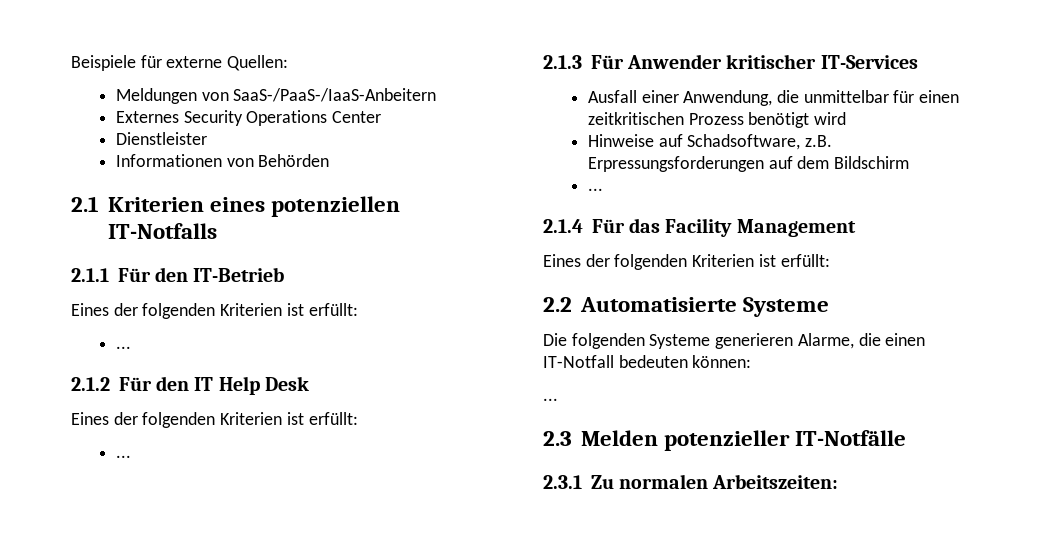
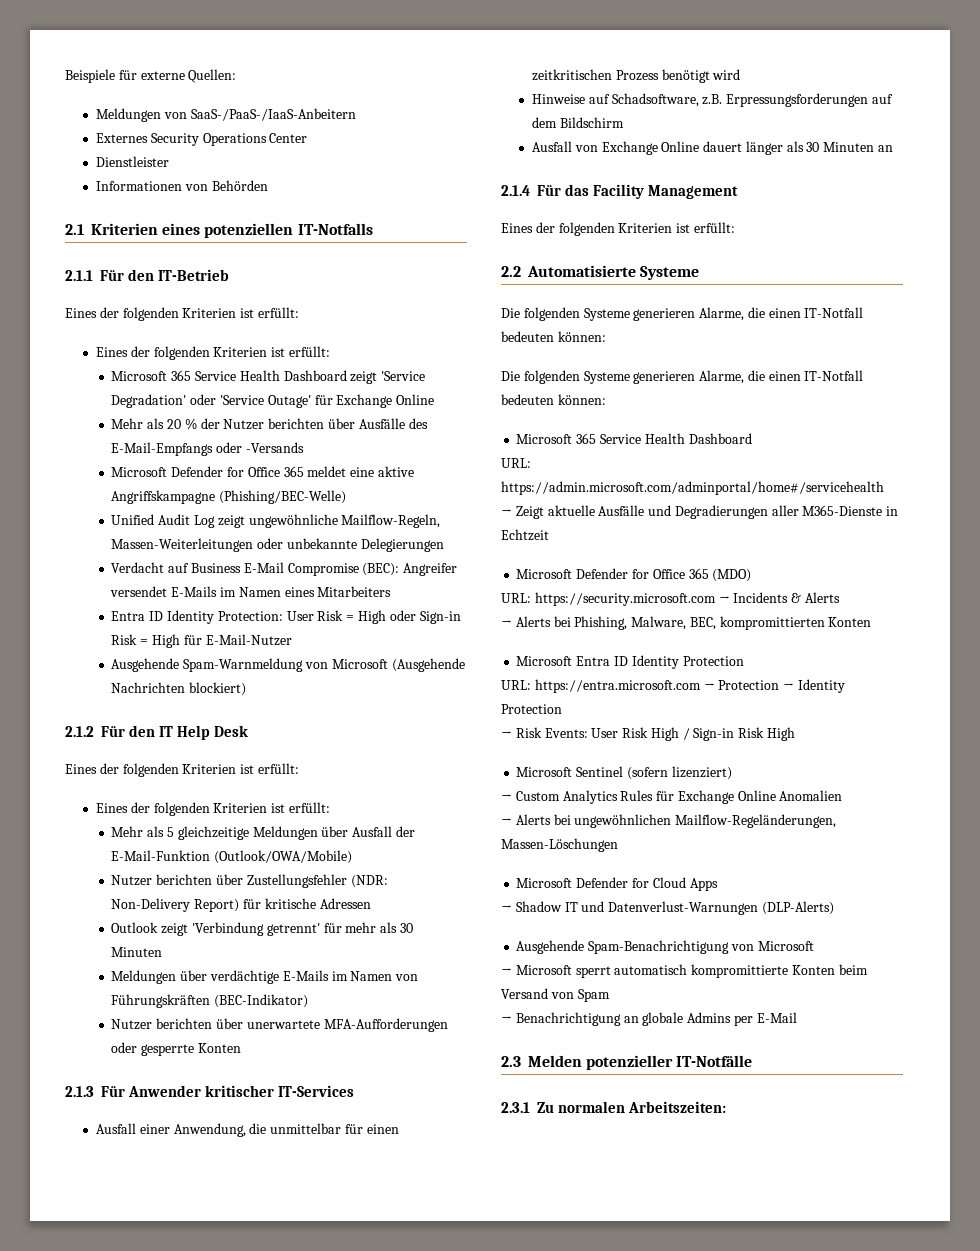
  2.1.1 Für den IT-Betrieb
  Eines der folgenden Kriterien ist erfüllt:
- ...
+ Eines der folgenden Kriterien ist erfüllt:
+ Microsoft 365 Service Health Dashboard zeigt 'Service Degradation' oder 'Service Outage' für Exchange Online
+ Mehr als 20 % der Nutzer berichten über Ausfälle des E-Mail-Empfangs oder -Versands
+ Microsoft Defender for Office 365 meldet eine aktive Angriffskampagne (Phishing/BEC-Welle)
+ Unified Audit Log zeigt ungewöhnliche Mailflow-Regeln, Massen-Weiterleitungen oder unbekannte Delegierungen
+ Verdacht auf Business E-Mail Compromise (BEC): Angreifer versendet E-Mails im Namen eines Mitarbeiters
+ Entra ID Identity Protection: User Risk = High oder Sign-in Risk = High für E-Mail-Nutzer
+ Ausgehende Spam-Warnmeldung von Microsoft (Ausgehende Nachrichten blockiert)
  2.1.2 Für den IT Help Desk
  Eines der folgenden Kriterien ist erfüllt:
- ...
+ Eines der folgenden Kriterien ist erfüllt:
+ Mehr als 5 gleichzeitige Meldungen über Ausfall der E-Mail-Funktion (Outlook/OWA/Mobile)
+ Nutzer berichten über Zustellungsfehler (NDR: Non-Delivery Report) für kritische Adressen
+ Outlook zeigt 'Verbindung getrennt' für mehr als 30 Minuten
+ Meldungen über verdächtige E-Mails im Namen von Führungskräften (BEC-Indikator)
+ Nutzer berichten über unerwartete MFA-Aufforderungen oder gesperrte Konten
  Hinweise auf Schadsoftware, z.B. Erpressungsforderungen auf dem Bildschirm
- ...
+ Ausfall von Exchange Online dauert länger als 30 Minuten an
  2.2 Automatisierte Systeme
  Die folgenden Systeme generieren Alarme, die einen IT-Notfall bedeuten können:
- ...
+ Die folgenden Systeme generieren Alarme, die einen IT-Notfall bedeuten können:
+ Microsoft 365 Service Health Dashboard
+ URL: https://admin.microsoft.com/adminportal/home#/servicehealth
+ → Zeigt aktuelle Ausfälle und Degradierungen aller M365-Dienste in Echtzeit
+ Microsoft Defender for Office 365 (MDO)
+ URL: https://security.microsoft.com → Incidents & Alerts
+ → Alerts bei Phishing, Malware, BEC, kompromittierten Konten
+ Microsoft Entra ID Identity Protection
+ URL: https://entra.microsoft.com → Protection → Identity Protection
+ → Risk Events: User Risk High / Sign-in Risk High
+ Microsoft Sentinel (sofern lizenziert)
+ → Custom Analytics Rules für Exchange Online Anomalien
+ → Alerts bei ungewöhnlichen Mailflow-Regeländerungen, Massen-Löschungen
+ Microsoft Defender for Cloud Apps
+ → Shadow IT und Datenverlust-Warnungen (DLP-Alerts)
+ Ausgehende Spam-Benachrichtigung von Microsoft
+ → Microsoft sperrt automatisch kompromittierte Konten beim Versand von Spam
+ → Benachrichtigung an globale Admins per E-Mail

